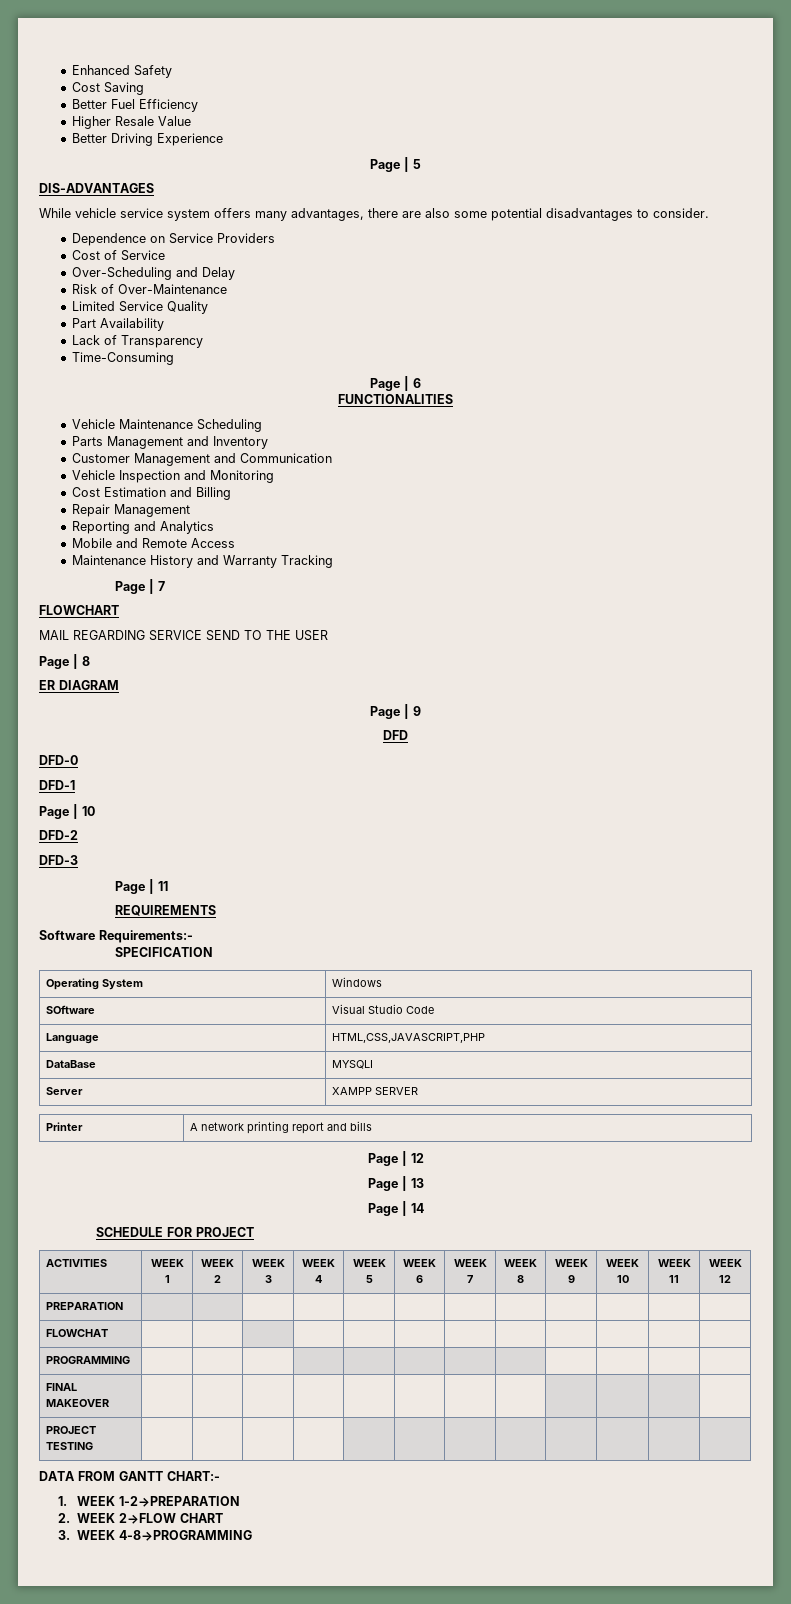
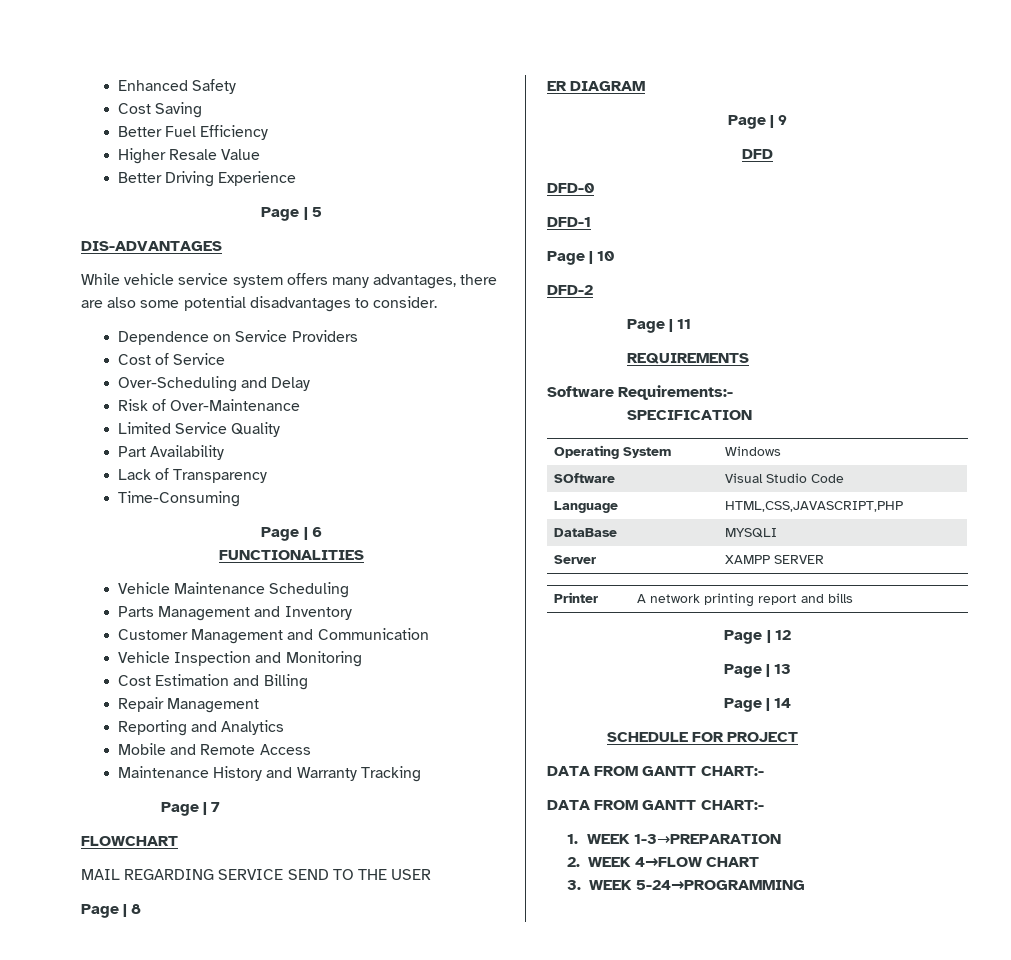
- DFD-3
  SCHEDULE FOR PROJECT
- ACTIVITIES | WEEK 1 | WEEK 2 | WEEK 3 | WEEK 4 | WEEK 5 | WEEK 6 | WEEK 7 | WEEK 8 | WEEK 9 | WEEK 10 | WEEK 11 | WEEK 12
- PREPARATION | | | | | | | | | | | |
- FLOWCHAT | | | | | | | | | | | |
- PROGRAMMING | | | | | | | | | | | |
- FINAL MAKEOVER | | | | | | | | | | | |
- PROJECT TESTING | | | | | | | | | | | |
+ DATA FROM GANTT CHART:-
- 1. WEEK 1-2→PREPARATION
+ 1. WEEK 1-3→PREPARATION
- 2. WEEK 2→FLOW CHART
+ 2. WEEK 4→FLOW CHART
- 3. WEEK 4-8→PROGRAMMING
+ 3. WEEK 5-24→PROGRAMMING

